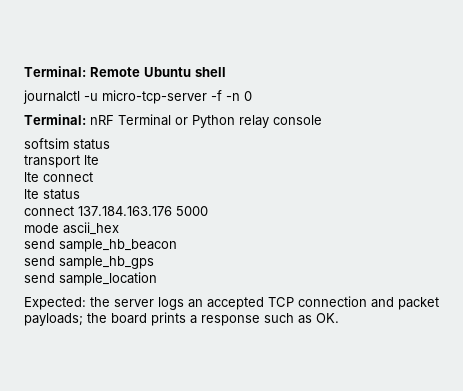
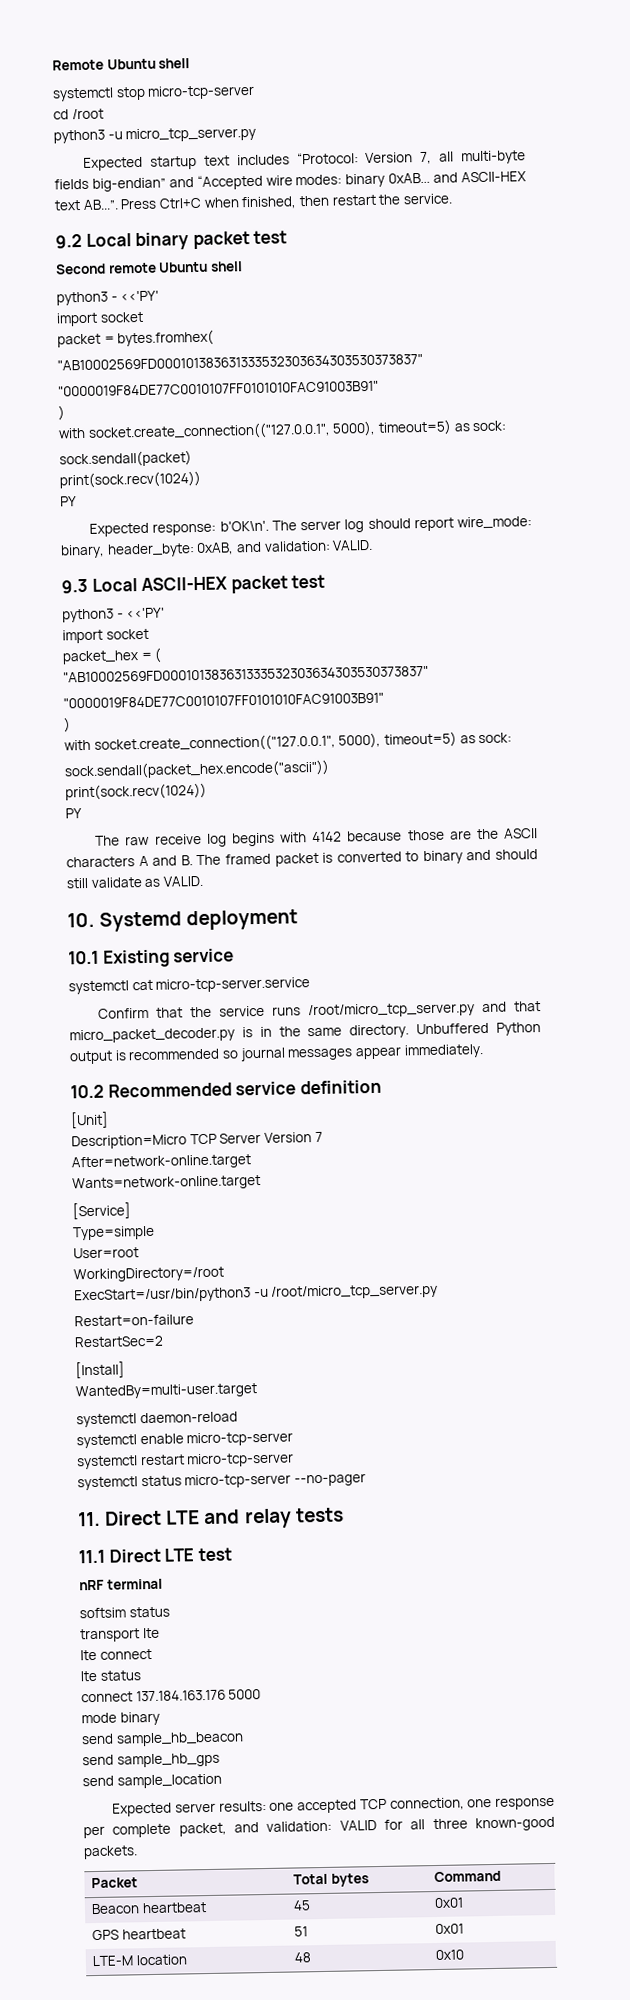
- Terminal: Remote Ubuntu shell
+ Remote Ubuntu shell
- journalctl -u micro-tcp-server -f -n 0
- Terminal: nRF Terminal or Python relay console
+ systemctl stop micro-tcp-server
+ cd /root
+ python3 -u micro_tcp_server.py
+ Expected startup text includes “Protocol: Version 7, all multi-byte fields big-endian” and “Accepted wire modes: binary 0xAB... and ASCII-HEX text AB...”. Press Ctrl+C when finished, then restart the service.
+ 9.2 Local binary packet test
+ Second remote Ubuntu shell
+ python3 - <<'PY'
+ import socket
+ packet = bytes.fromhex(
+ "AB10002569FD000101383631333532303634303530373837"
+ "0000019F84DE77C0010107FF0101010FAC91003B91"
+ )
+ with socket.create_connection(("127.0.0.1", 5000), timeout=5) as sock:
+ sock.sendall(packet)
+ print(sock.recv(1024))
+ PY
+ Expected response: b'OK\n'. The server log should report wire_mode: binary, header_byte: 0xAB, and validation: VALID.
+ 9.3 Local ASCII-HEX packet test
+ python3 - <<'PY'
+ import socket
+ packet_hex = (
+ "AB10002569FD000101383631333532303634303530373837"
+ "0000019F84DE77C0010107FF0101010FAC91003B91"
+ )
+ with socket.create_connection(("127.0.0.1", 5000), timeout=5) as sock:
+ sock.sendall(packet_hex.encode("ascii"))
+ print(sock.recv(1024))
+ PY
+ The raw receive log begins with 4142 because those are the ASCII characters A and B. The framed packet is converted to binary and should still validate as VALID.
+ 10. Systemd deployment
+ 10.1 Existing service
+ systemctl cat micro-tcp-server.service
+ Confirm that the service runs /root/micro_tcp_server.py and that micro_packet_decoder.py is in the same directory. Unbuffered Python output is recommended so journal messages appear immediately.
+ 10.2 Recommended service definition
+ [Unit]
+ Description=Micro TCP Server Version 7
+ After=network-online.target
+ Wants=network-online.target
+ [Service]
+ Type=simple
+ User=root
+ WorkingDirectory=/root
+ ExecStart=/usr/bin/python3 -u /root/micro_tcp_server.py
+ Restart=on-failure
+ RestartSec=2
+ [Install]
+ WantedBy=multi-user.target
+ systemctl daemon-reload
+ systemctl enable micro-tcp-server
+ systemctl restart micro-tcp-server
+ systemctl status micro-tcp-server --no-pager
+ 11. Direct LTE and relay tests
+ 11.1 Direct LTE test
+ nRF terminal
- mode ascii_hex
+ mode binary
- Expected: the server logs an accepted TCP connection and packet payloads; the board prints a response such as OK.
+ Expected server results: one accepted TCP connection, one response per complete packet, and validation: VALID for all three known-good packets.
+ Packet | Total bytes | Command
+ Beacon heartbeat | 45 | 0x01
+ GPS heartbeat | 51 | 0x01
+ LTE-M location | 48 | 0x10

